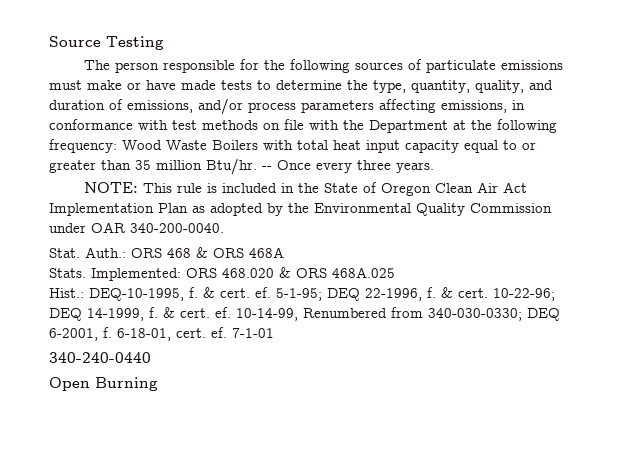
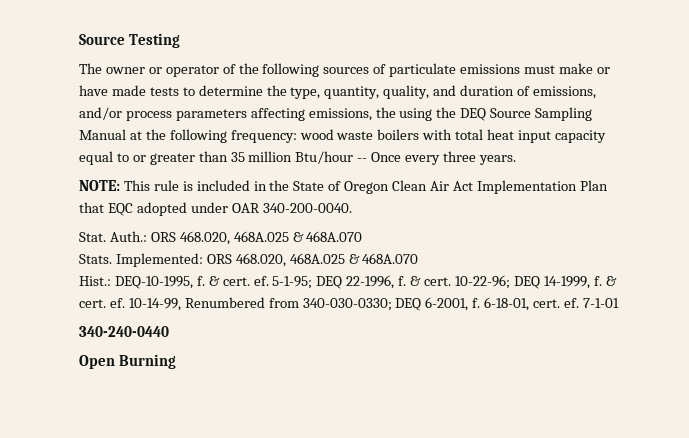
- The person responsible for the following sources of particulate emissions must make or have made tests to determine the type, quantity, quality, and duration of emissions, and/or process parameters affecting emissions, in conformance with test methods on file with the Department at the following frequency: Wood Waste Boilers with total heat input capacity equal to or greater than 35 million Btu/hr. -- Once every three years.
+ The owner or operator of the following sources of particulate emissions must make or have made tests to determine the type, quantity, quality, and duration of emissions, and/or process parameters affecting emissions, the using the DEQ Source Sampling Manual at the following frequency: wood waste boilers with total heat input capacity equal to or greater than 35 million Btu/hour -- Once every three years.
- NOTE: This rule is included in the State of Oregon Clean Air Act Implementation Plan as adopted by the Environmental Quality Commission under OAR 340-200-0040.
+ NOTE: This rule is included in the State of Oregon Clean Air Act Implementation Plan that EQC adopted under OAR 340-200-0040.
- Auth.: ORS 468 & ORS 468A
+ Auth.: ORS 468.020, 468A.025 & 468A.070
- Implemented: ORS 468.020 & ORS 468A.025
+ Implemented: ORS 468.020, 468A.025 & 468A.070

